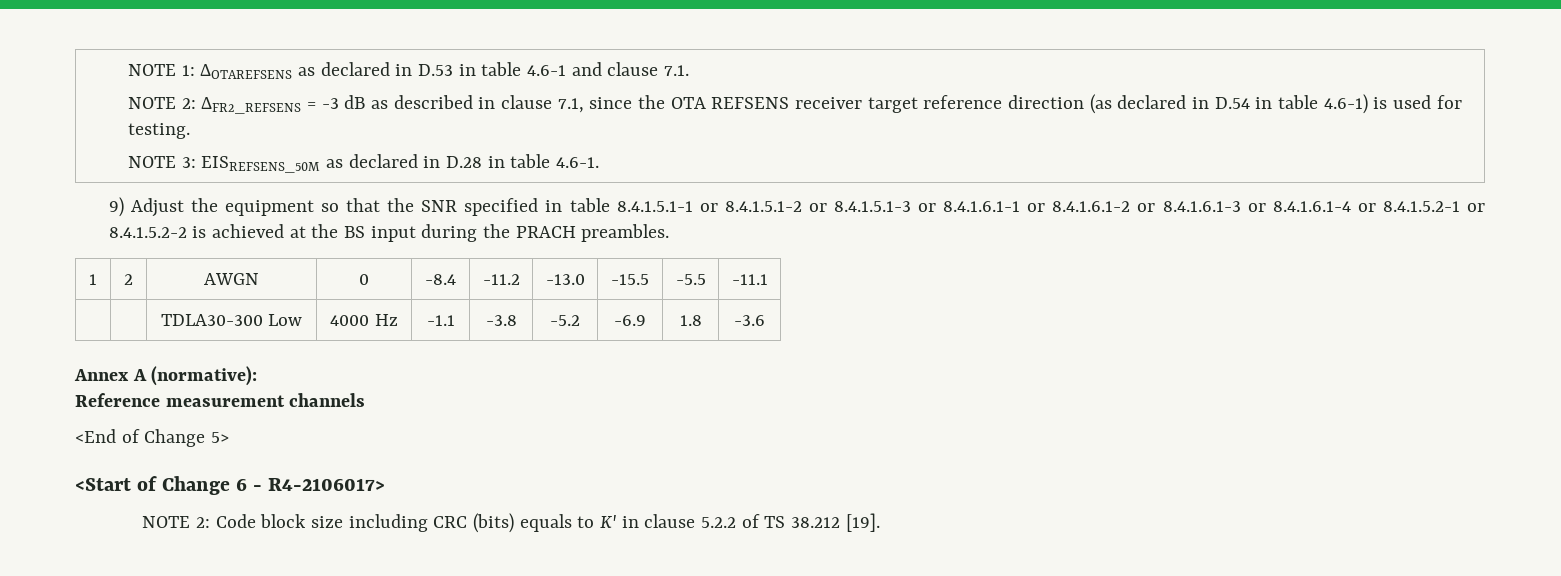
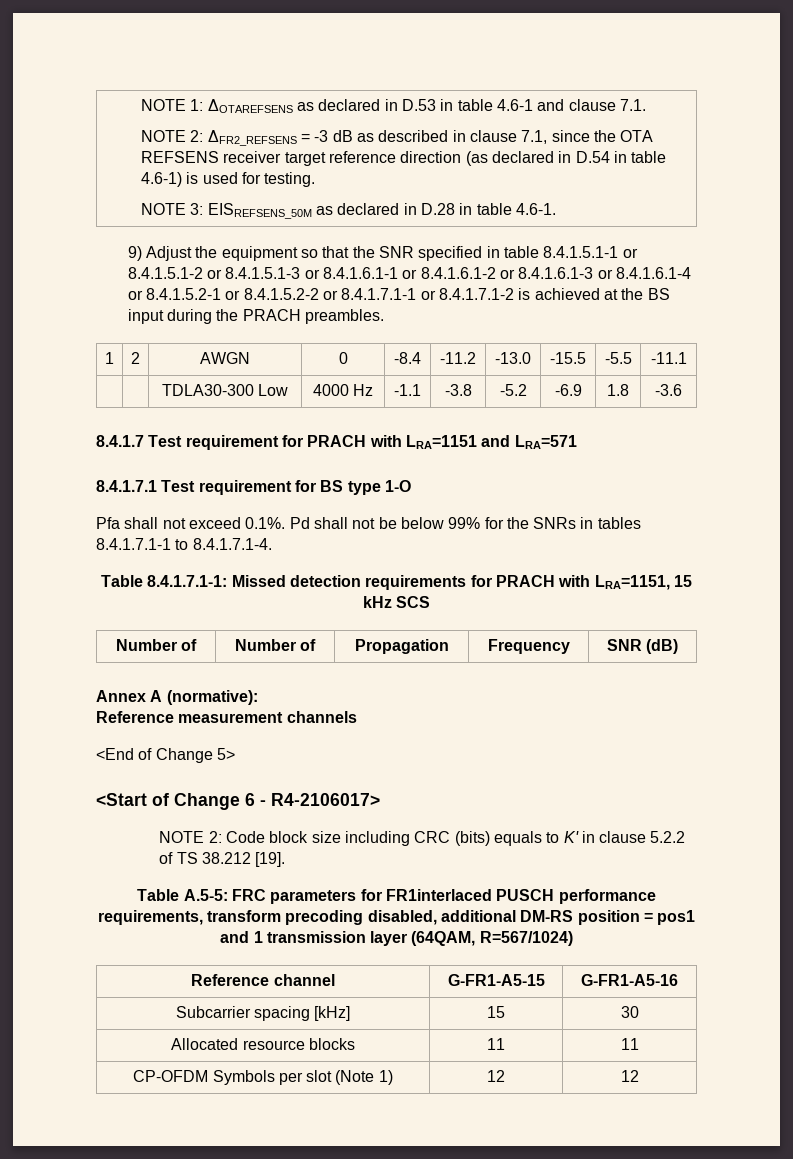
- 9) Adjust the equipment so that the SNR specified in table 8.4.1.5.1-1 or 8.4.1.5.1-2 or 8.4.1.5.1-3 or 8.4.1.6.1-1 or 8.4.1.6.1-2 or 8.4.1.6.1-3 or 8.4.1.6.1-4 or 8.4.1.5.2-1 or 8.4.1.5.2-2 is achieved at the BS input during the PRACH preambles.
+ 9) Adjust the equipment so that the SNR specified in table 8.4.1.5.1-1 or 8.4.1.5.1-2 or 8.4.1.5.1-3 or 8.4.1.6.1-1 or 8.4.1.6.1-2 or 8.4.1.6.1-3 or 8.4.1.6.1-4 or 8.4.1.5.2-1 or 8.4.1.5.2-2 or 8.4.1.7.1-1 or 8.4.1.7.1-2 is achieved at the BS input during the PRACH preambles.
+ 8.4.1.7 Test requirement for PRACH with LRA=1151 and LRA=571
+ 8.4.1.7.1 Test requirement for BS type 1-O
+ Pfa shall not exceed 0.1%. Pd shall not be below 99% for the SNRs in tables 8.4.1.7.1-1 to 8.4.1.7.1-4.
+ Table 8.4.1.7.1-1: Missed detection requirements for PRACH with LRA=1151, 15 kHz SCS
+ Number of | Number of | Propagation | Frequency | SNR (dB)
+ Table A.5-5: FRC parameters for FR1interlaced PUSCH performance requirements, transform precoding disabled, additional DM-RS position = pos1 and 1 transmission layer (64QAM, R=567/1024)
+ Reference channel | G-FR1-A5-15 | G-FR1-A5-16
+ Subcarrier spacing [kHz] | 15 | 30
+ Allocated resource blocks | 11 | 11
+ CP-OFDM Symbols per slot (Note 1) | 12 | 12

